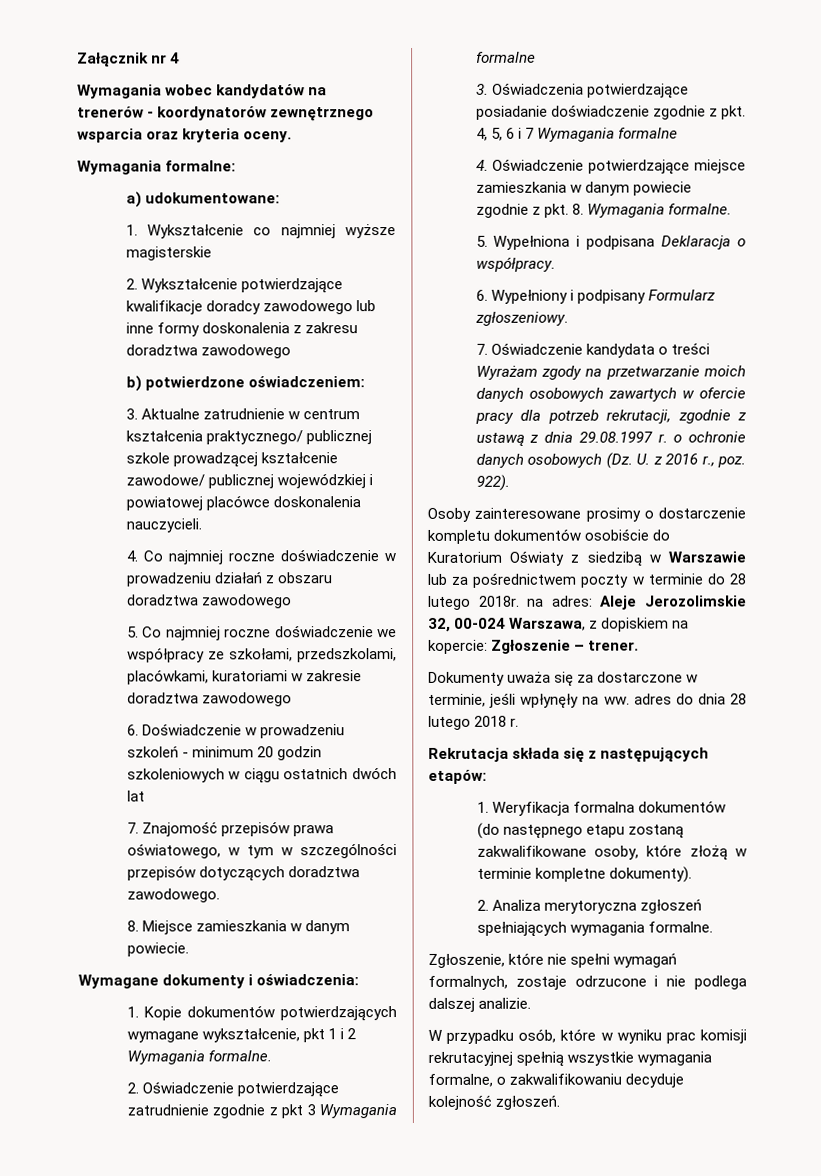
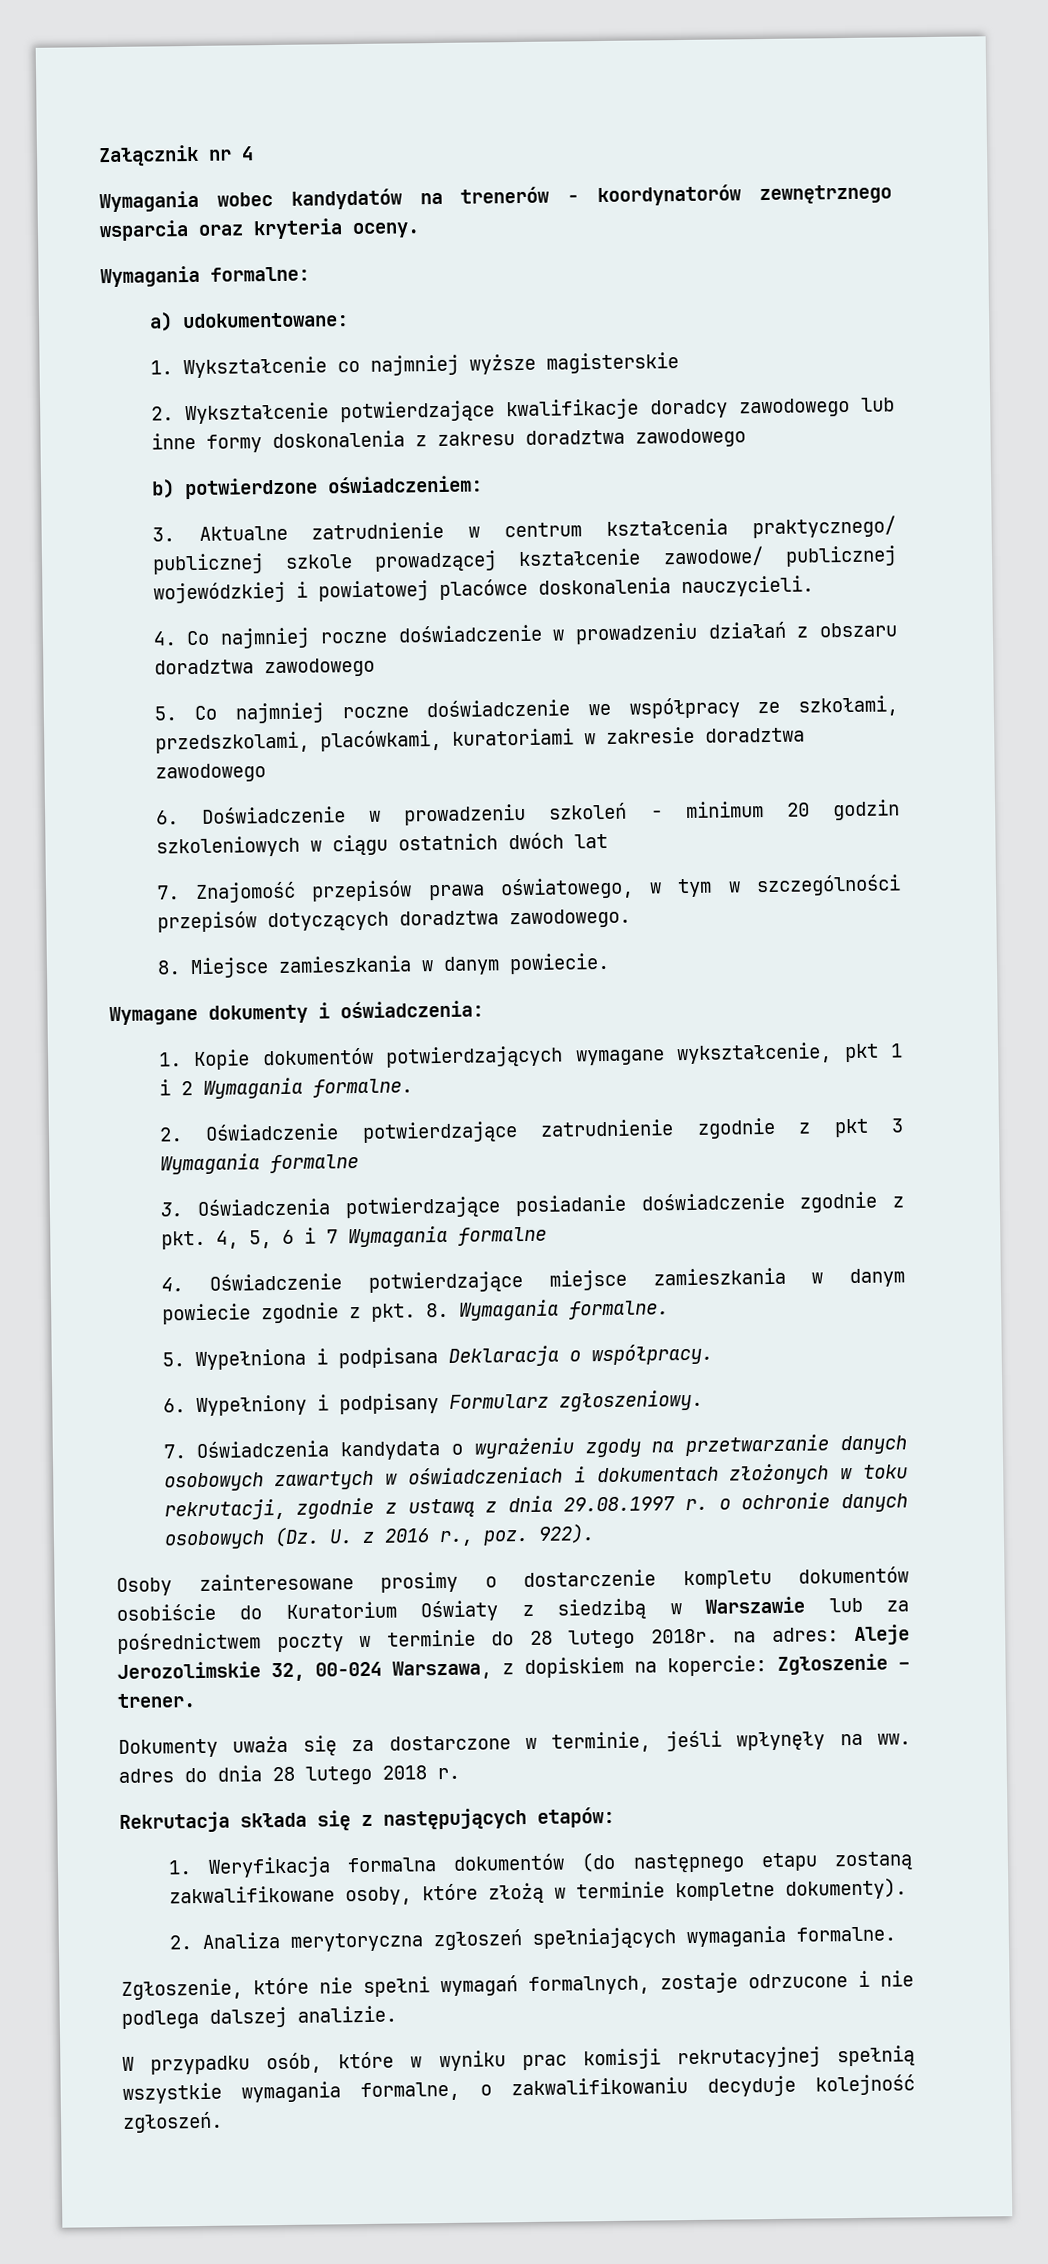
- 7. Oświadczenie kandydata o treści Wyrażam zgody na przetwarzanie moich danych osobowych zawartych w ofercie pracy dla potrzeb rekrutacji, zgodnie z ustawą z dnia 29.08.1997 r. o ochronie danych osobowych (Dz. U. z 2016 r., poz. 922).
+ 7. Oświadczenia kandydata o wyrażeniu zgody na przetwarzanie danych osobowych zawartych w oświadczeniach i dokumentach złożonych w toku rekrutacji, zgodnie z ustawą z dnia 29.08.1997 r. o ochronie danych osobowych (Dz. U. z 2016 r., poz. 922).

